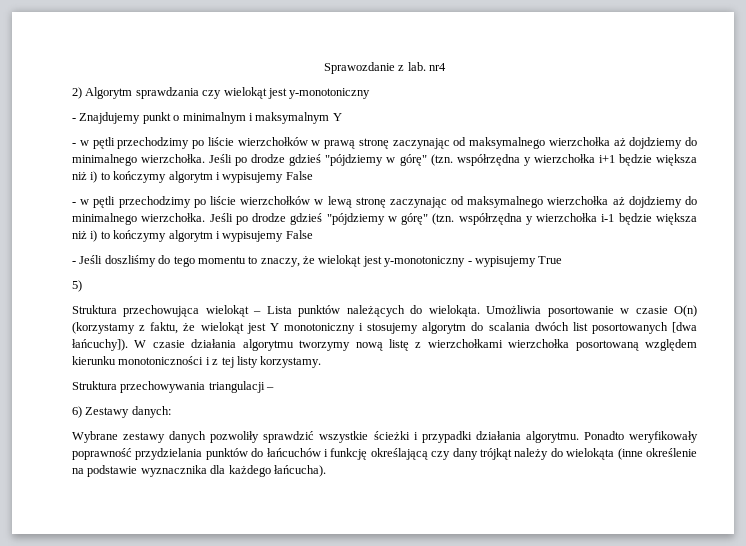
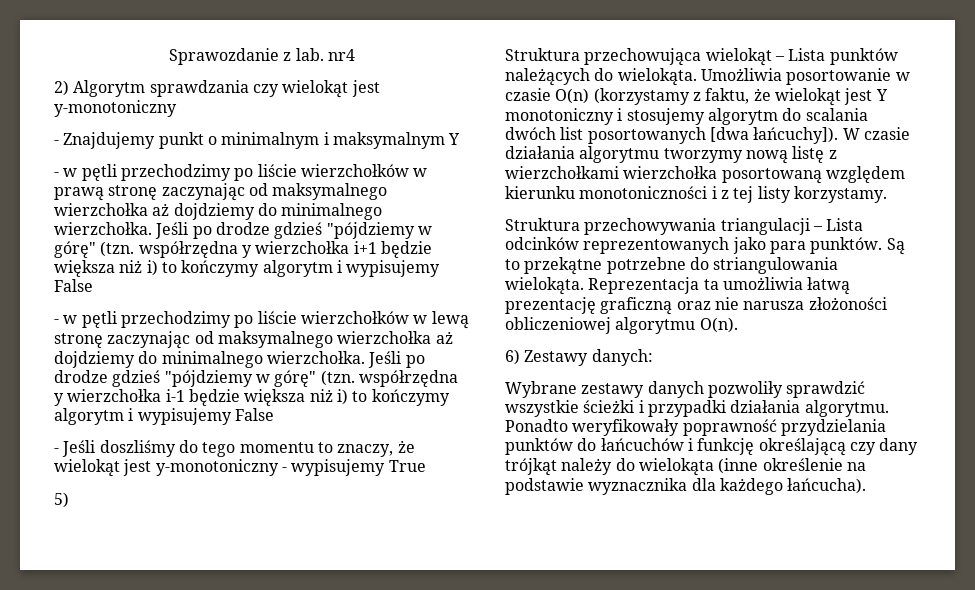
- Struktura przechowywania triangulacji –
+ Struktura przechowywania triangulacji – Lista odcinków reprezentowanych jako para punktów. Są to przekątne potrzebne do striangulowania wielokąta. Reprezentacja ta umożliwia łatwą prezentację graficzną oraz nie narusza złożoności obliczeniowej algorytmu O(n).

